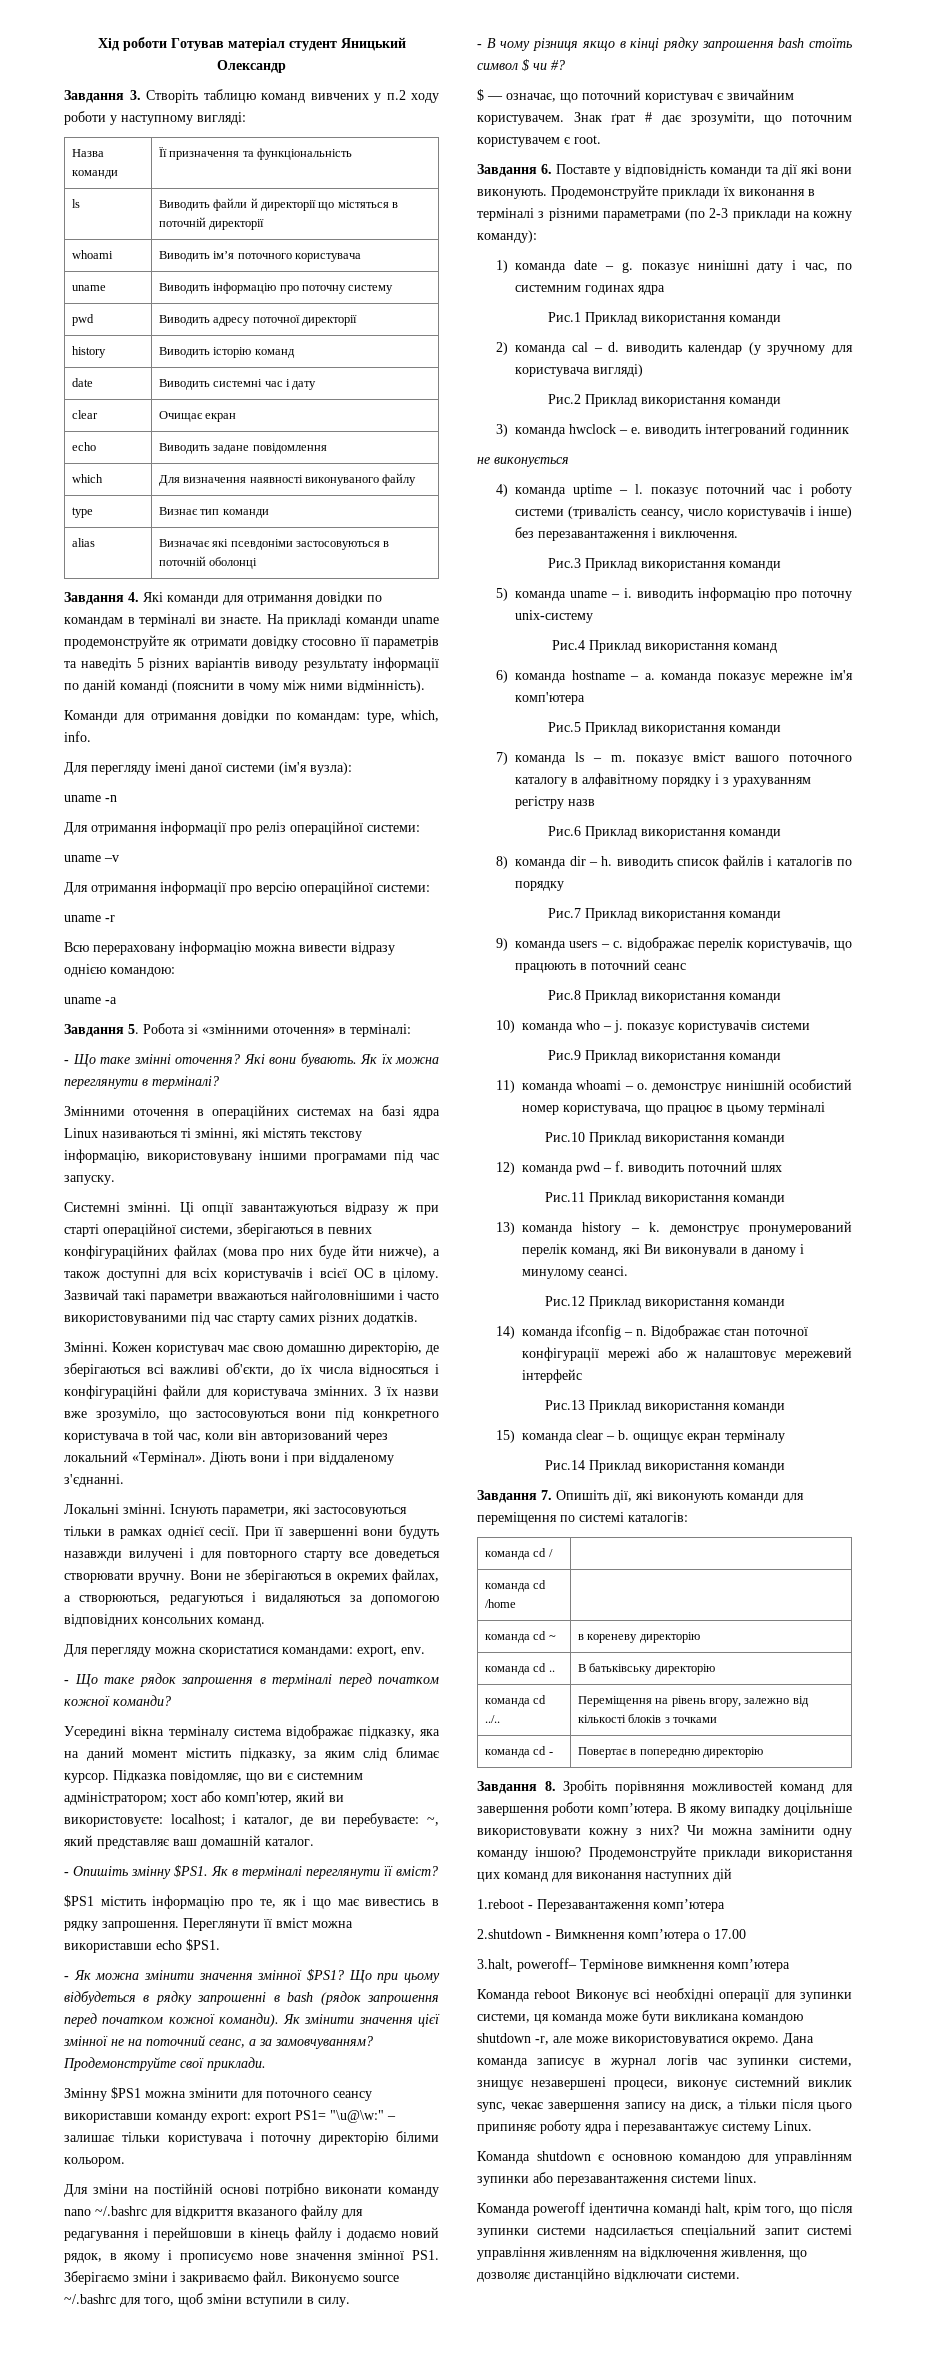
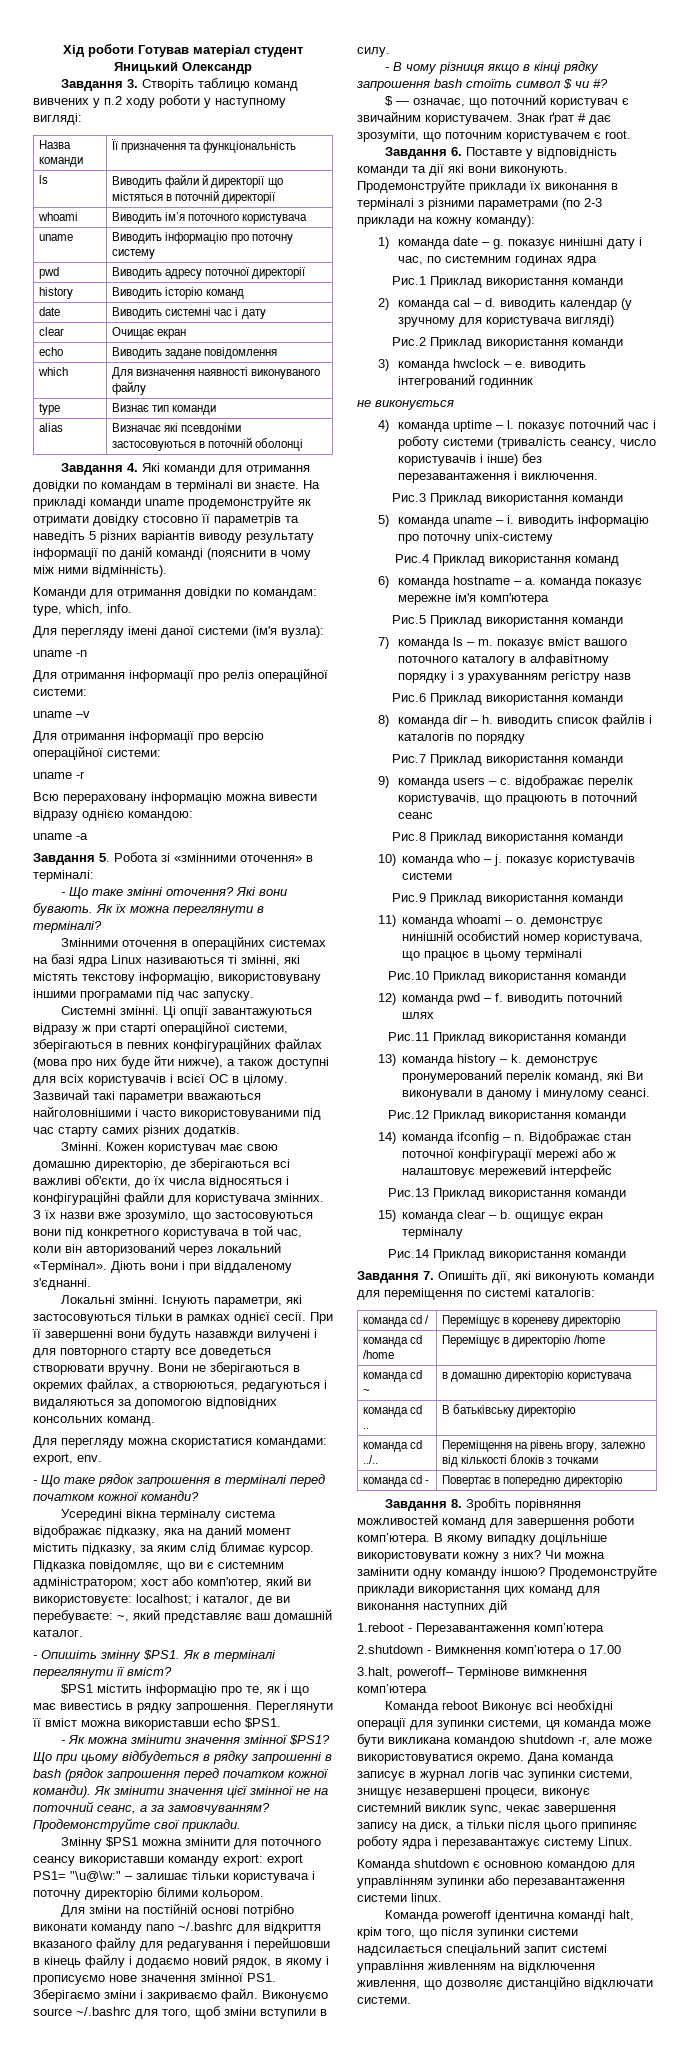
- команда cd / |
+ команда cd / | Переміщує в кореневу директорію
- команда cd /home |
+ команда cd /home | Переміщує в директорію /home
- команда cd ~ | в кореневу директорію
+ команда cd ~ | в домашню директорію користувача

